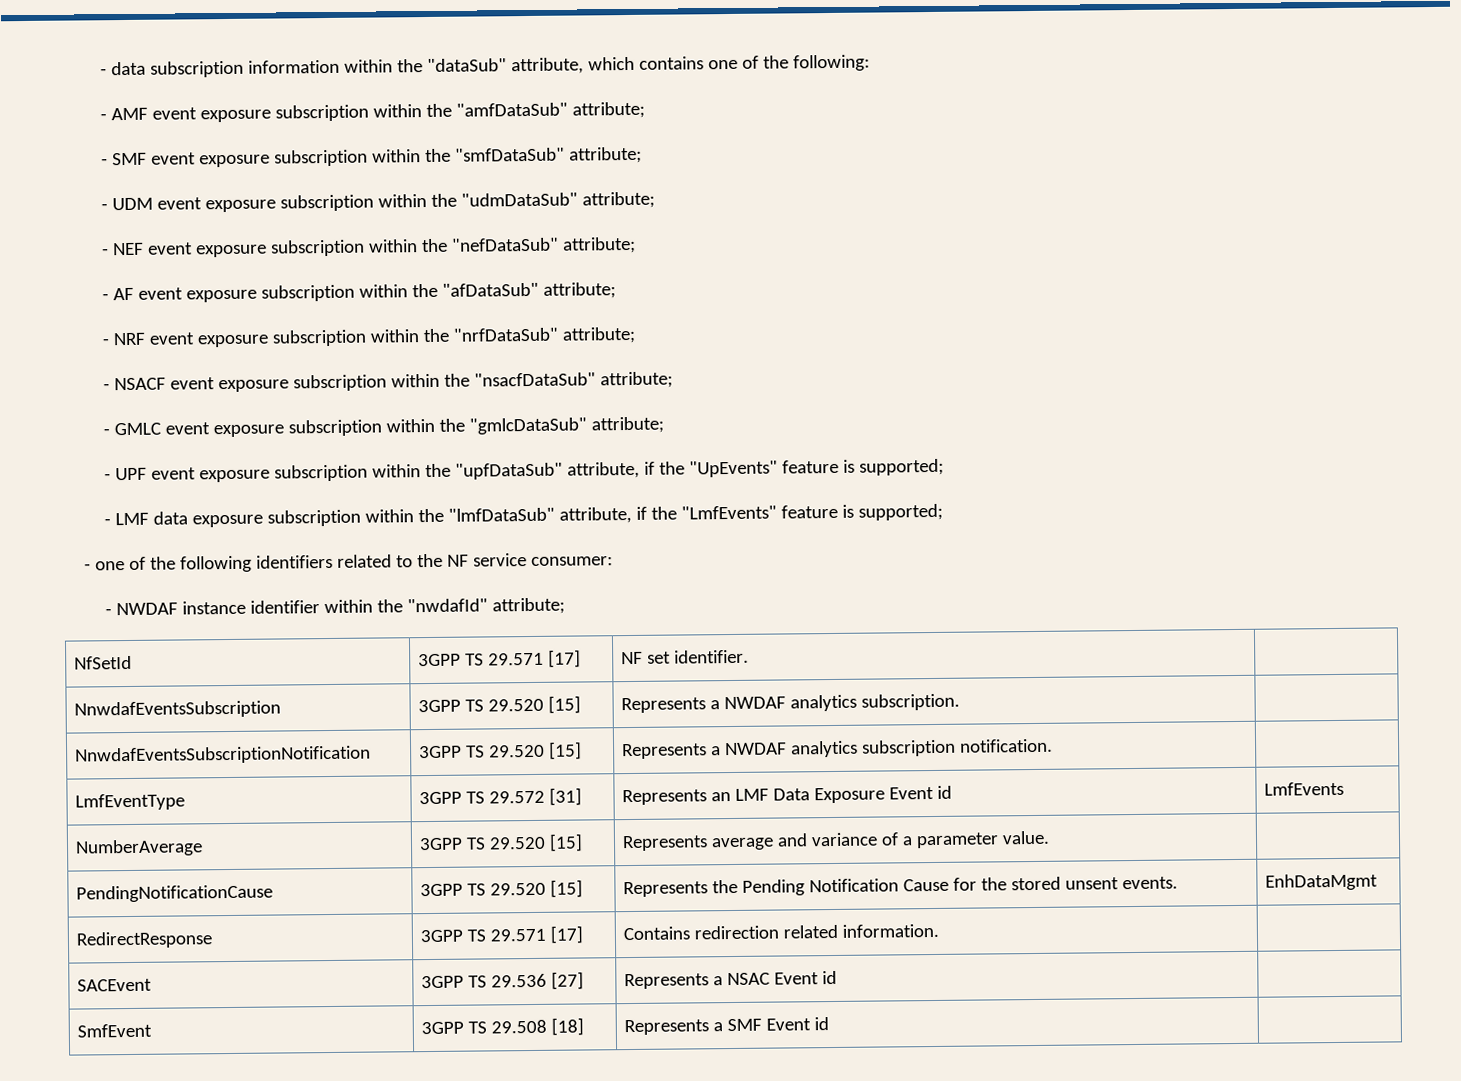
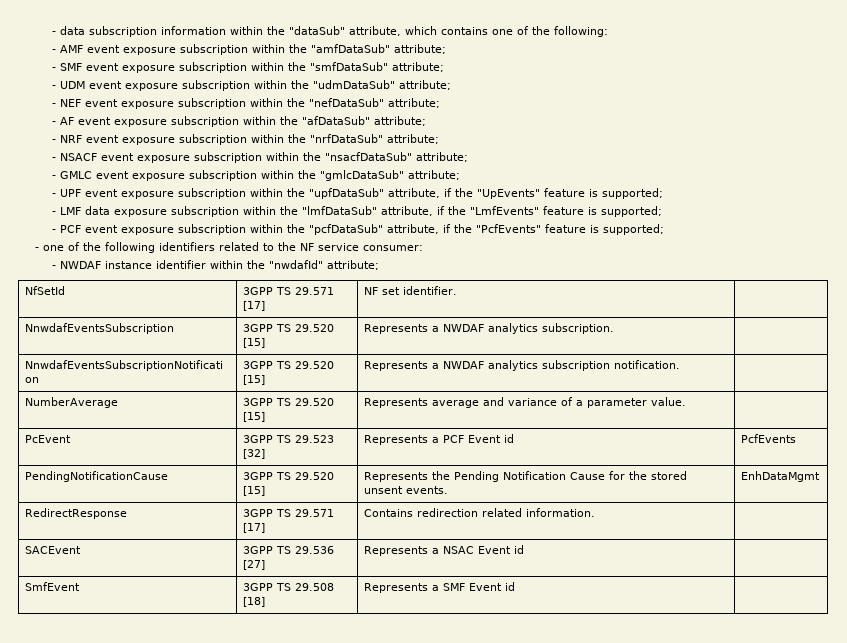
+ - PCF event exposure subscription within the "pcfDataSub" attribute, if the "PcfEvents" feature is supported;
- LmfEventType | 3GPP TS 29.572 [31] | Represents an LMF Data Exposure Event id | LmfEvents
+ PcEvent | 3GPP TS 29.523 [32] | Represents a PCF Event id | PcfEvents

